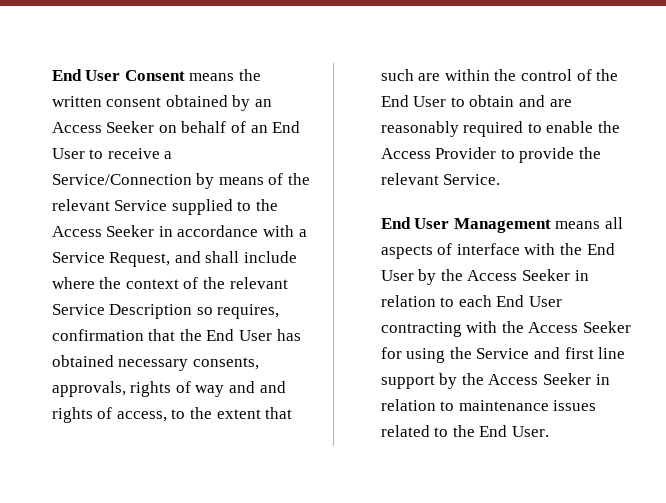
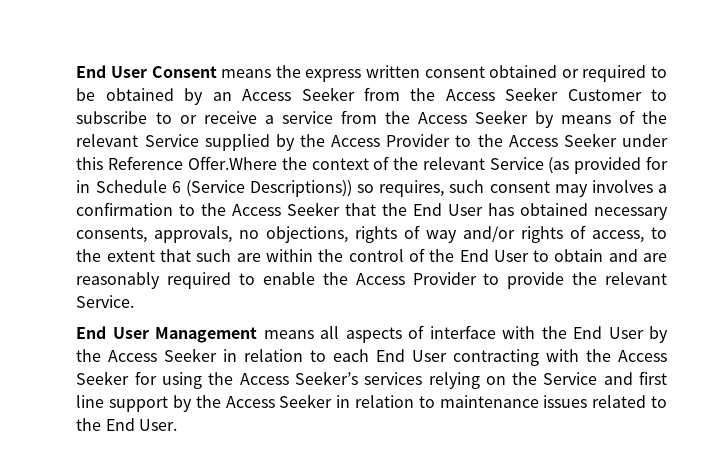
- End User Consent means the written consent obtained by an Access Seeker on behalf of an End User to receive a Service/Connection by means of the relevant Service supplied to the Access Seeker in accordance with a Service Request, and shall include where the context of the relevant Service Description so requires, confirmation that the End User has obtained necessary consents, approvals, rights of way and and rights of access, to the extent that such are within the control of the End User to obtain and are reasonably required to enable the Access Provider to provide the relevant Service.
+ End User Consent means the express written consent obtained or required to be obtained by an Access Seeker from the Access Seeker Customer to subscribe to or receive a service from the Access Seeker by means of the relevant Service supplied by the Access Provider to the Access Seeker under this Reference Offer.Where the context of the relevant Service (as provided for in Schedule 6 (Service Descriptions)) so requires, such consent may involves a confirmation to the Access Seeker that the End User has obtained necessary consents, approvals, no objections, rights of way and/or rights of access, to the extent that such are within the control of the End User to obtain and are reasonably required to enable the Access Provider to provide the relevant Service.
- End User Management means all aspects of interface with the End User by the Access Seeker in relation to each End User contracting with the Access Seeker for using the Service and first line support by the Access Seeker in relation to maintenance issues related to the End User.
+ End User Management means all aspects of interface with the End User by the Access Seeker in relation to each End User contracting with the Access Seeker for using the Access Seeker’s services relying on the Service and first line support by the Access Seeker in relation to maintenance issues related to the End User.

